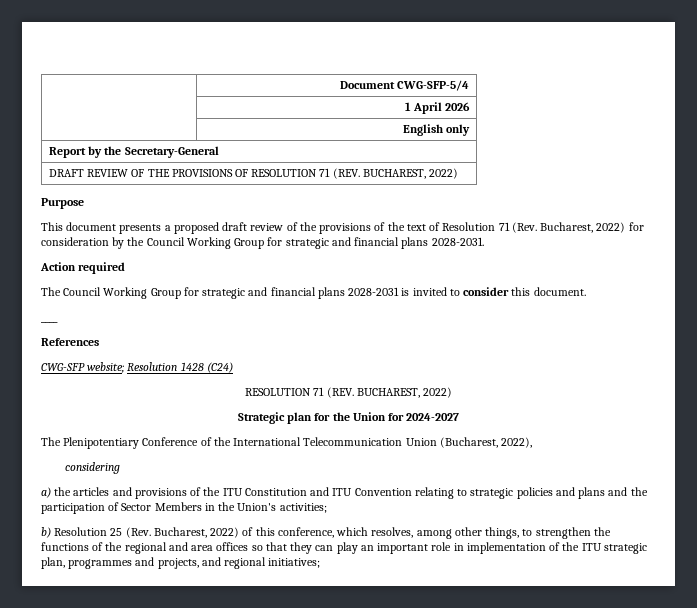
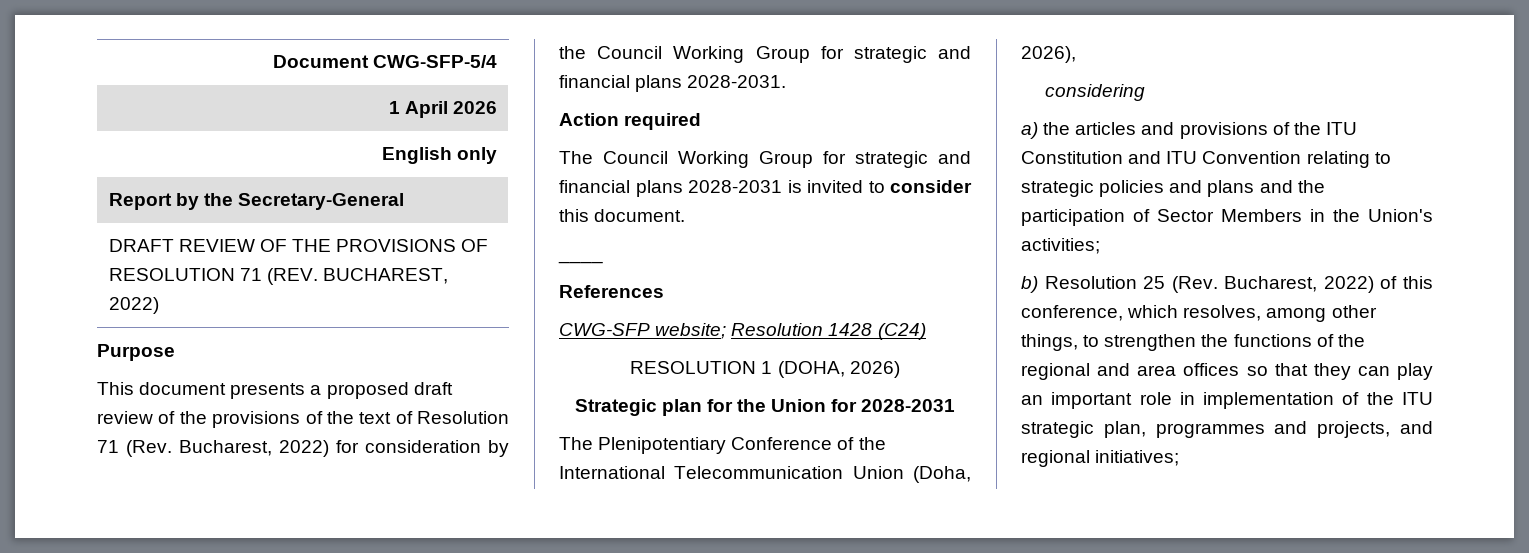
  CWG-SFP website; Resolution 1428 (C24)
- RESOLUTION 71 (REV. BUCHAREST, 2022)
+ RESOLUTION 1 (DOHA, 2026)
- Strategic plan for the Union for 2024-2027
+ Strategic plan for the Union for 2028-2031
- The Plenipotentiary Conference of the International Telecommunication Union (Bucharest, 2022),
+ The Plenipotentiary Conference of the International Telecommunication Union (Doha, 2026),

